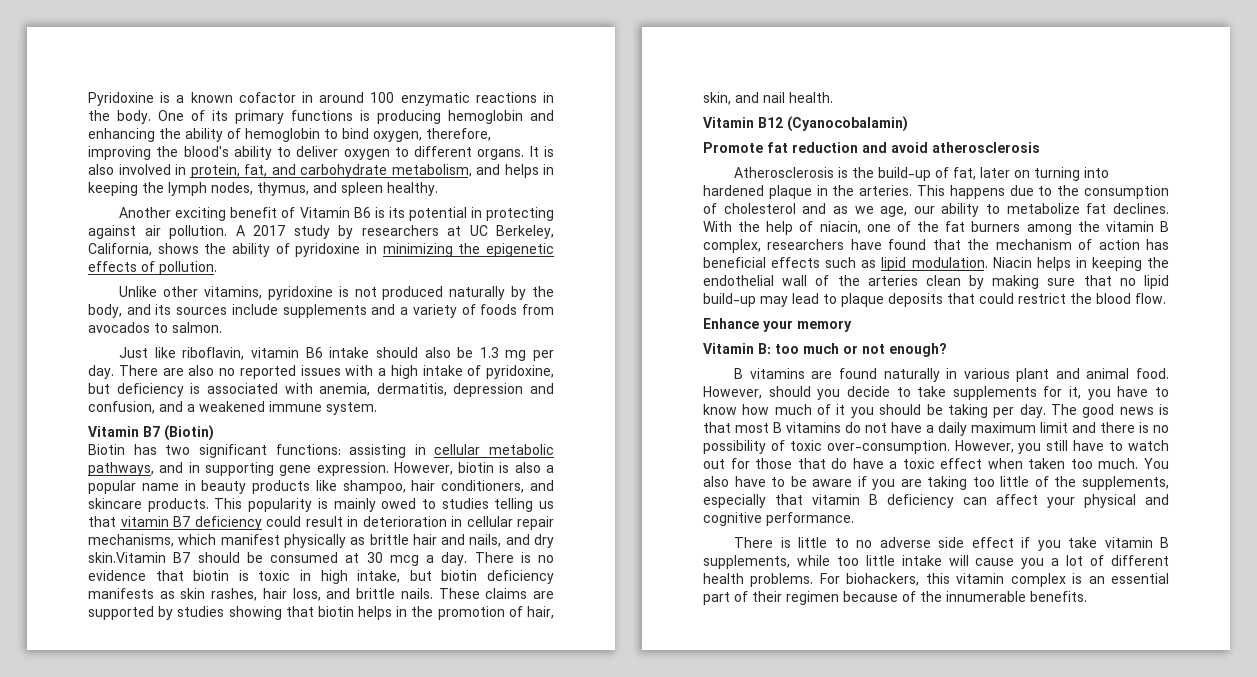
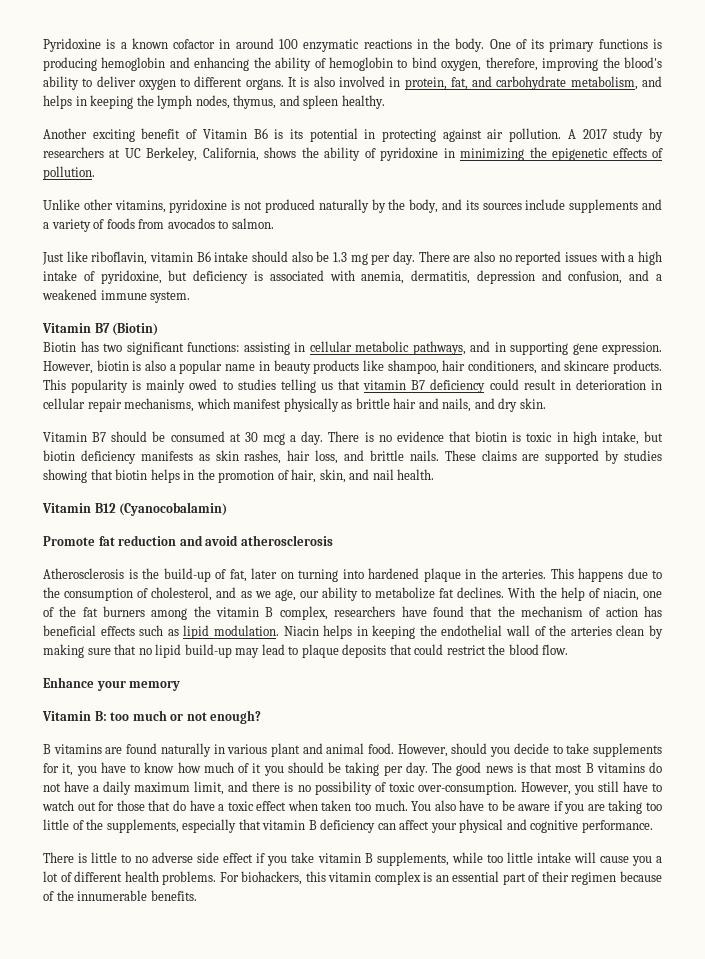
- This popularity is mainly owed to studies telling us that vitamin B7 deficiency could result in deterioration in cellular repair mechanisms, which manifest physically as brittle hair and nails, and dry skin.Vitamin B7 should be consumed at 30 mcg a day.
+ This popularity is mainly owed to studies telling us that vitamin B7 deficiency could result in deterioration in cellular repair mechanisms, which manifest physically as brittle hair and nails, and dry skin.
+ Vitamin B7 should be consumed at 30 mcg a day.
- This happens due to the consumption of cholesterol and as we age, our ability to metabolize fat declines.
+ This happens due to the consumption of cholesterol, and as we age, our ability to metabolize fat declines.
- The good news is that most B vitamins do not have a daily maximum limit and there is no possibility of toxic over-consumption.
+ The good news is that most B vitamins do not have a daily maximum limit, and there is no possibility of toxic over-consumption.

